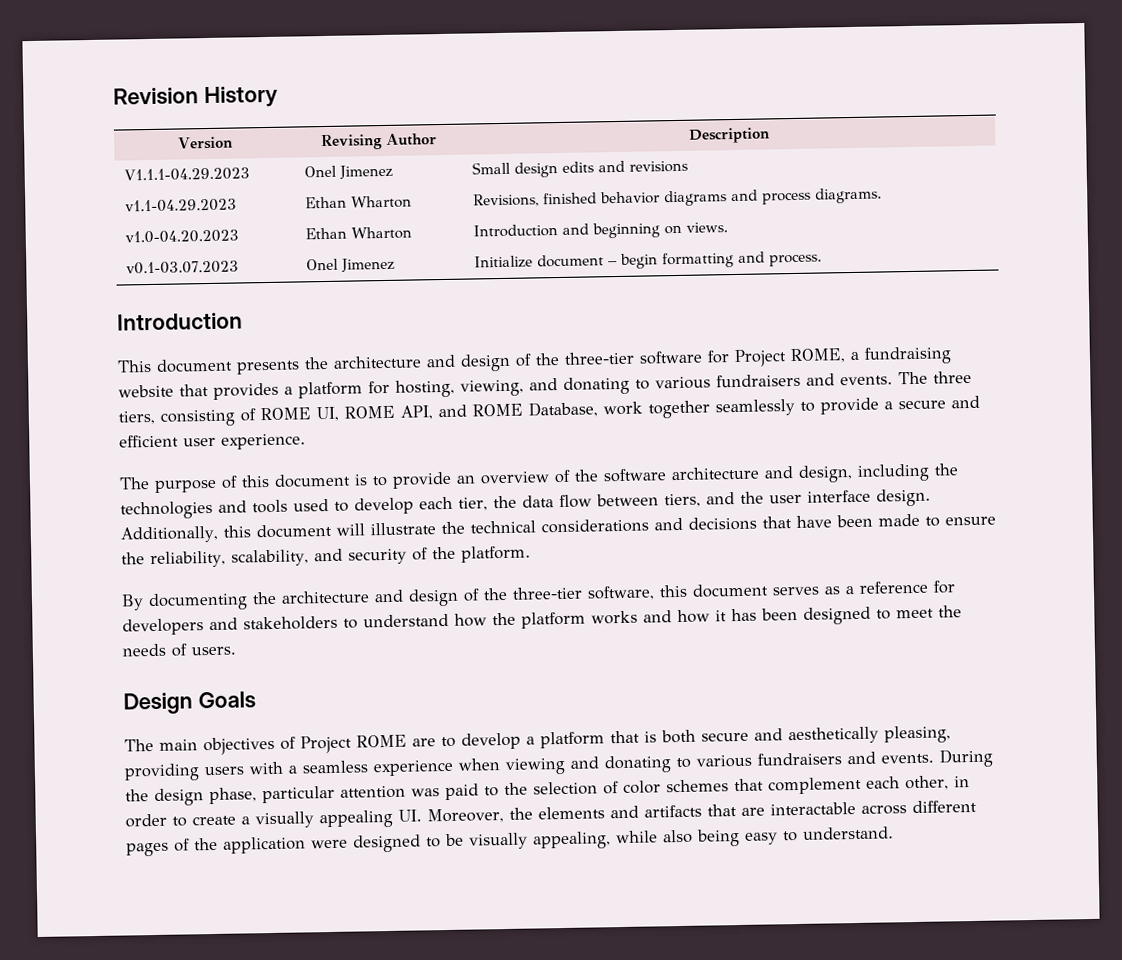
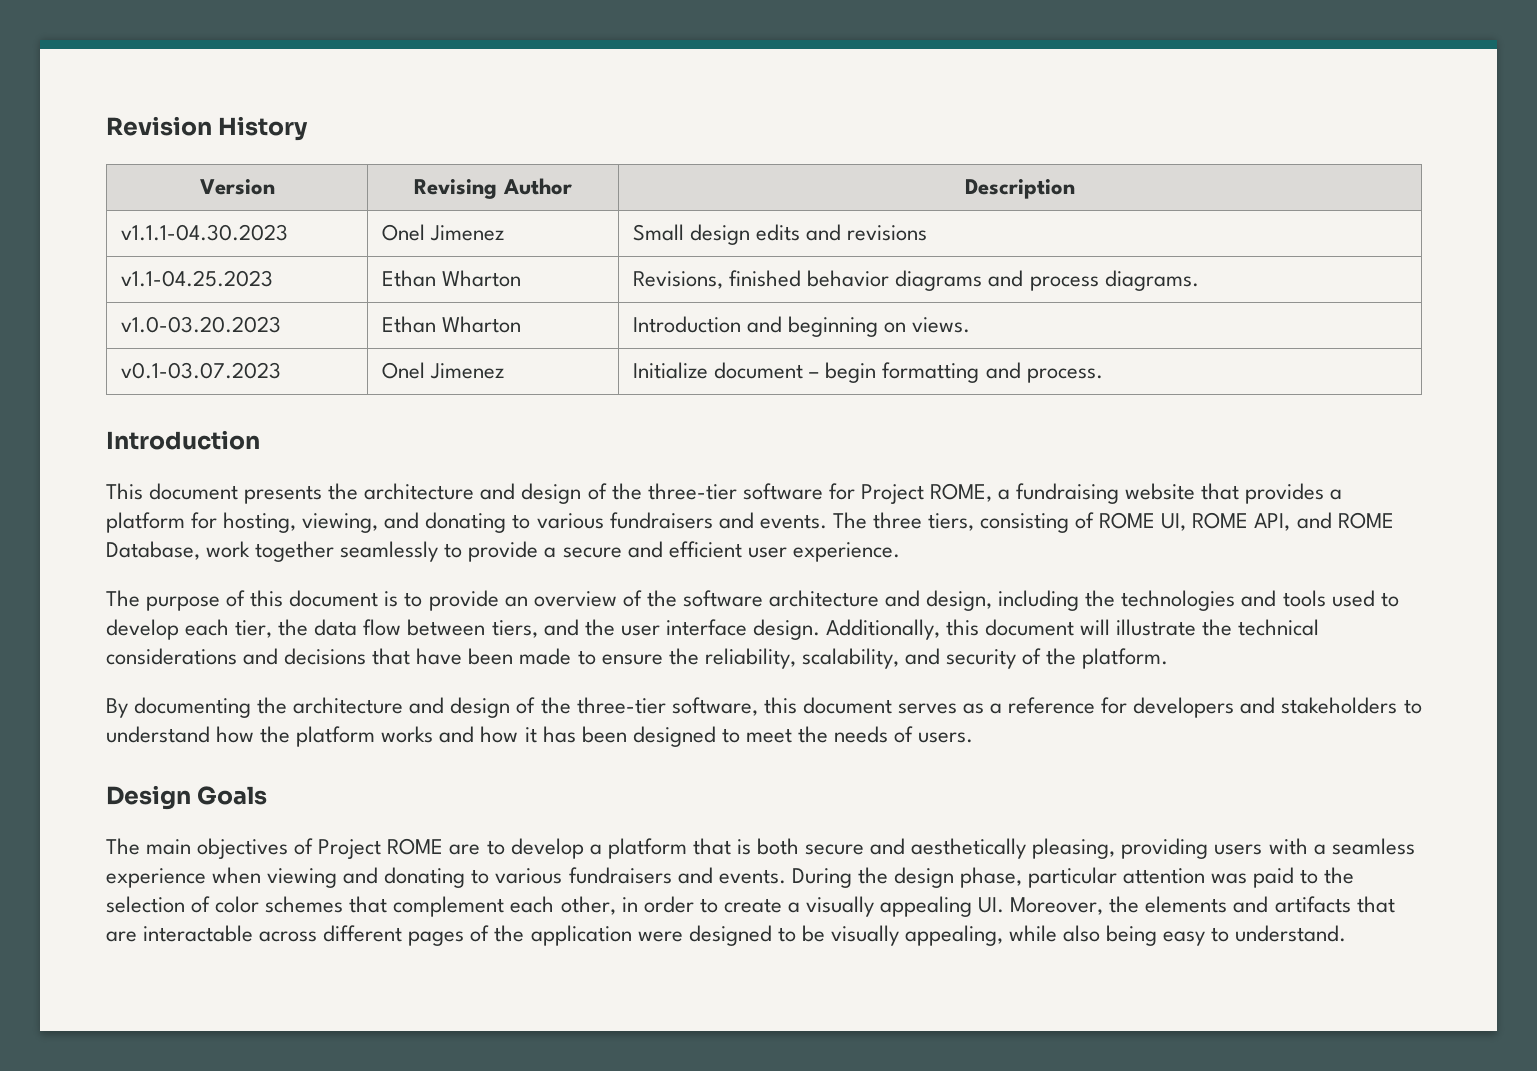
- V1.1.1-04.29.2023 | Onel Jimenez | Small design edits and revisions
+ v1.1.1-04.30.2023 | Onel Jimenez | Small design edits and revisions
- v1.1-04.29.2023 | Ethan Wharton | Revisions, finished behavior diagrams and process diagrams.
+ v1.1-04.25.2023 | Ethan Wharton | Revisions, finished behavior diagrams and process diagrams.
- v1.0-04.20.2023 | Ethan Wharton | Introduction and beginning on views.
+ v1.0-03.20.2023 | Ethan Wharton | Introduction and beginning on views.

